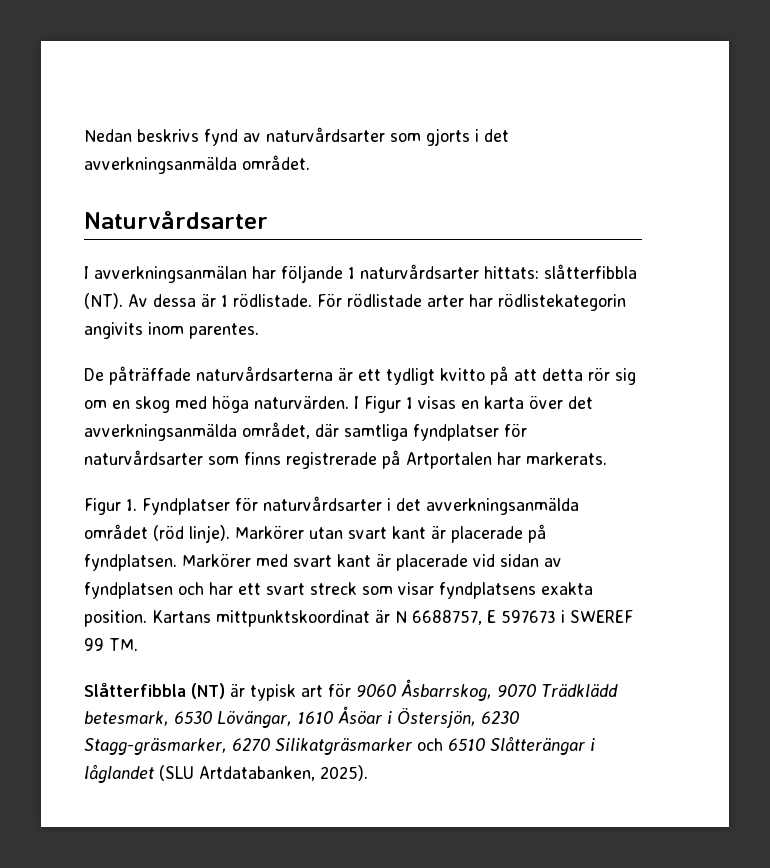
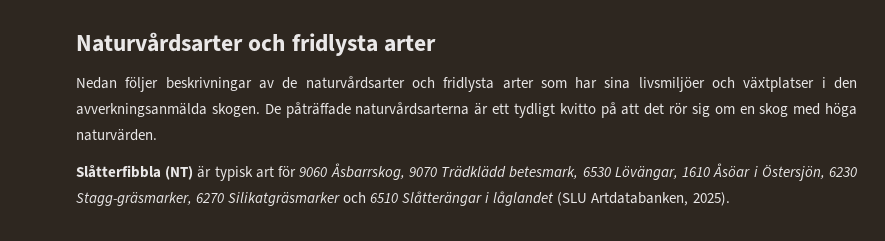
- Nedan beskrivs fynd av naturvårdsarter som gjorts i det avverkningsanmälda området.
- Naturvårdsarter
- I avverkningsanmälan har följande 1 naturvårdsarter hittats: slåtterfibbla (NT). Av dessa är 1 rödlistade. För rödlistade arter har rödlistekategorin angivits inom parentes.
- De påträffade naturvårdsarterna är ett tydligt kvitto på att detta rör sig om en skog med höga naturvärden. I Figur 1 visas en karta över det avverkningsanmälda området, där samtliga fyndplatser för naturvårdsarter som finns registrerade på Artportalen har markerats.
- Figur 1. Fyndplatser för naturvårdsarter i det avverkningsanmälda området (röd linje). Markörer utan svart kant är placerade på fyndplatsen. Markörer med svart kant är placerade vid sidan av fyndplatsen och har ett svart streck som visar fyndplatsens exakta position. Kartans mittpunktskoordinat är N 6688757, E 597673 i SWEREF 99 TM.
+ Naturvårdsarter och fridlysta arter
+ Nedan följer beskrivningar av de naturvårdsarter och fridlysta arter som har sina livsmiljöer och växtplatser i den avverkningsanmälda skogen. De påträffade naturvårdsarterna är ett tydligt kvitto på att det rör sig om en skog med höga naturvärden.

